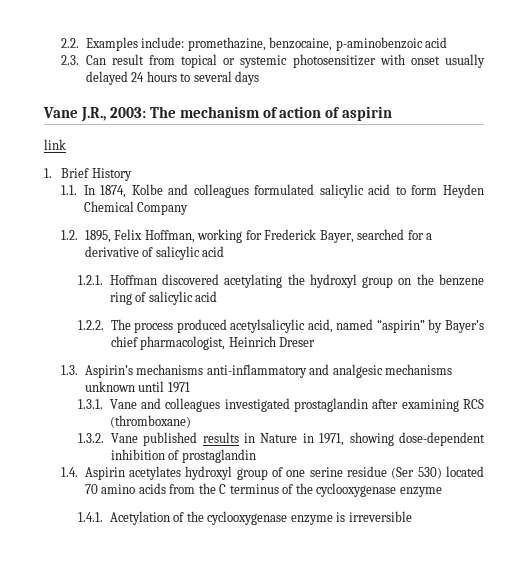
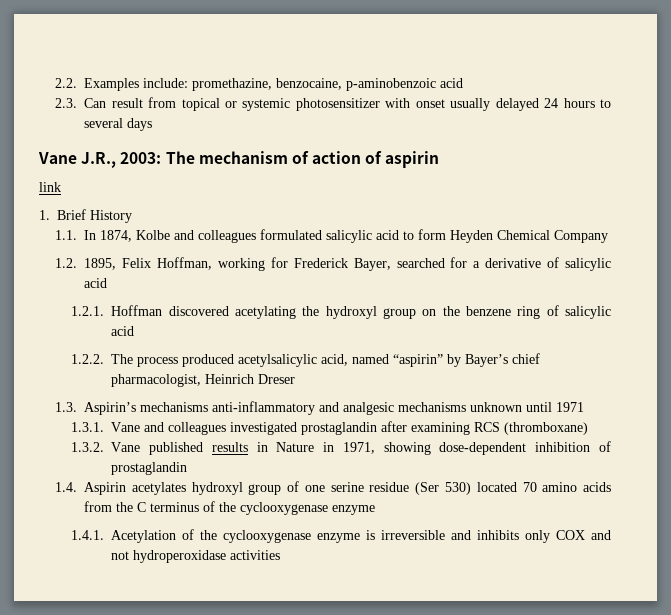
- 1.4.1. Acetylation of the cyclooxygenase enzyme is irreversible
+ 1.4.1. Acetylation of the cyclooxygenase enzyme is irreversible and inhibits only COX and not hydroperoxidase activities

